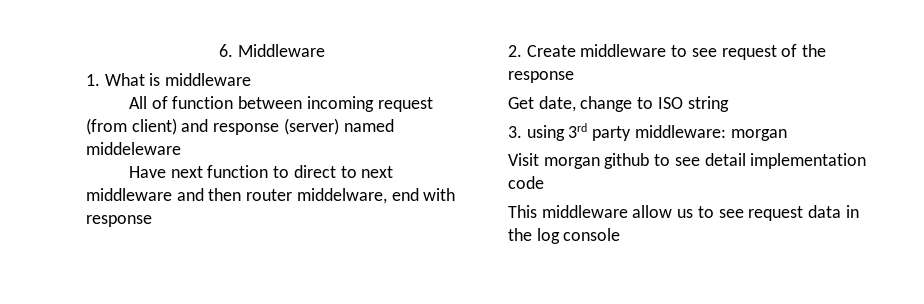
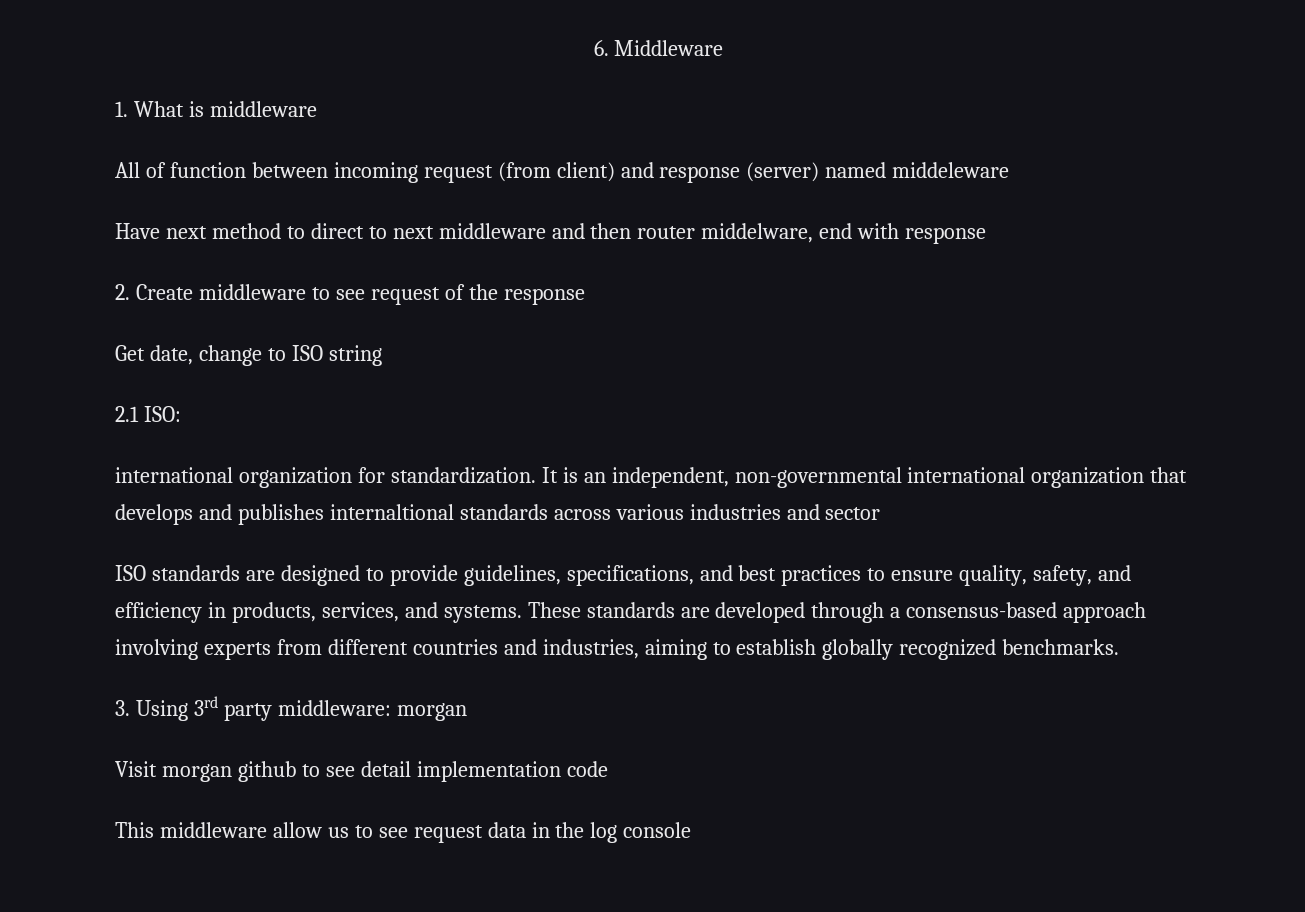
- Have next function to direct to next middleware and then router middelware, end with response
+ Have next method to direct to next middleware and then router middelware, end with response
+ 2.1 ISO:
+ international organization for standardization. It is an independent, non-governmental international organization that develops and publishes internaltional standards across various industries and sector
+ ISO standards are designed to provide guidelines, specifications, and best practices to ensure quality, safety, and efficiency in products, services, and systems. These standards are developed through a consensus-based approach involving experts from different countries and industries, aiming to establish globally recognized benchmarks.
- 3. using 3rd party middleware: morgan
+ 3. Using 3rd party middleware: morgan

